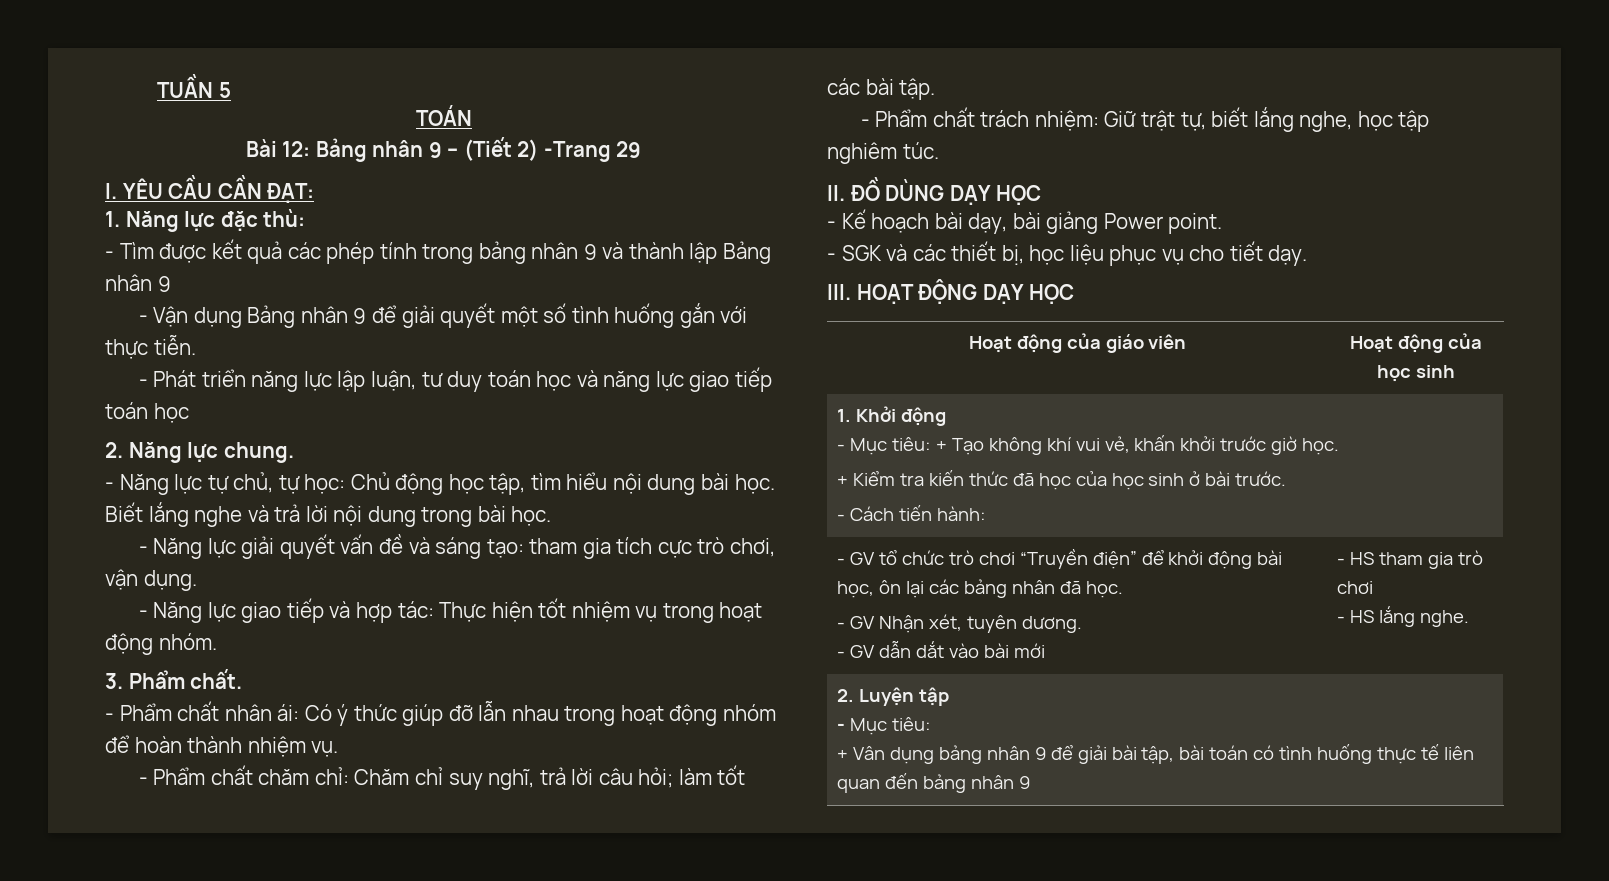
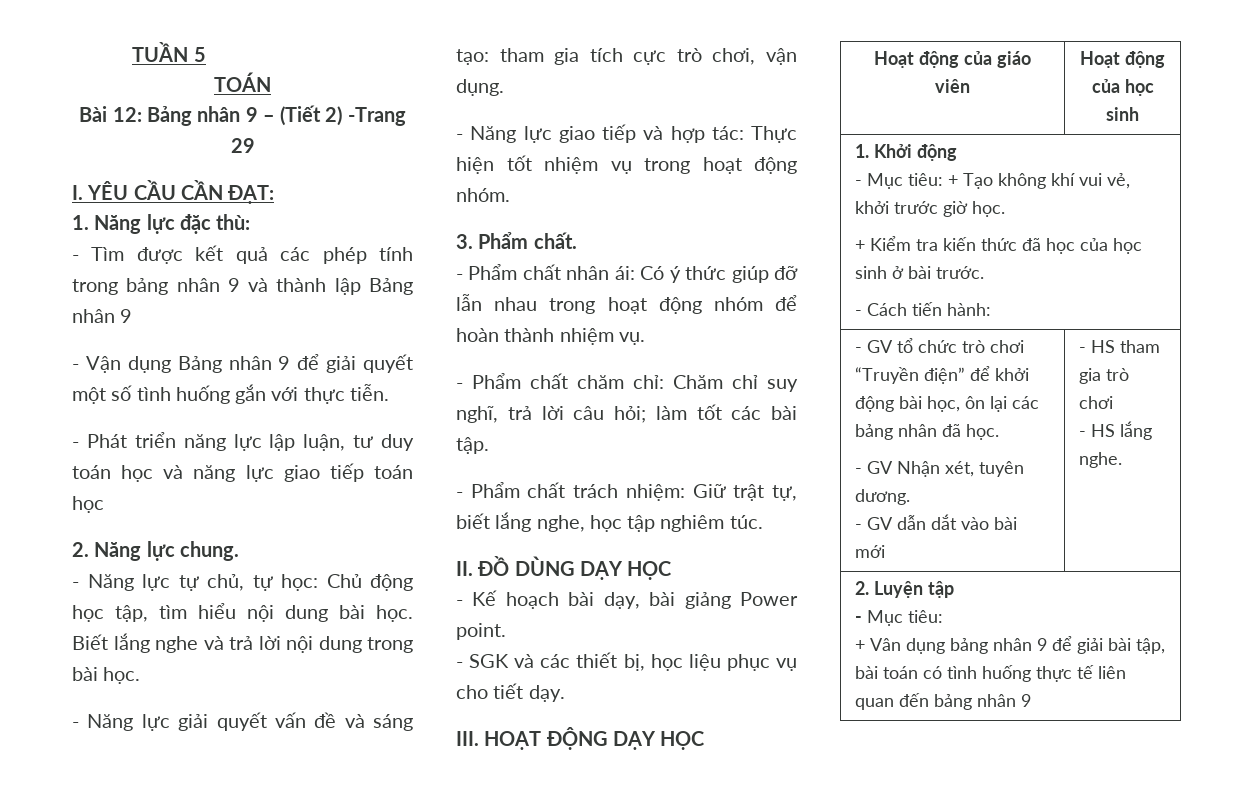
  1. Khởi động
- - Mục tiêu: + Tạo không khí vui vẻ, khấn khởi trước giờ học.
+ - Mục tiêu: + Tạo không khí vui vẻ, khởi trước giờ học.

